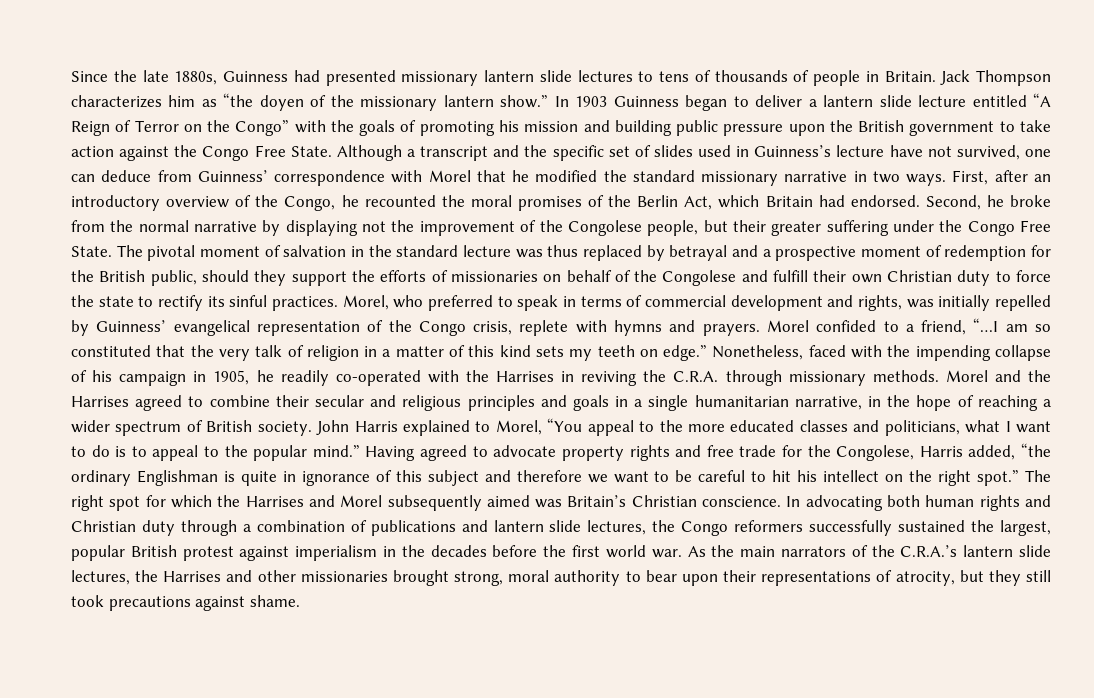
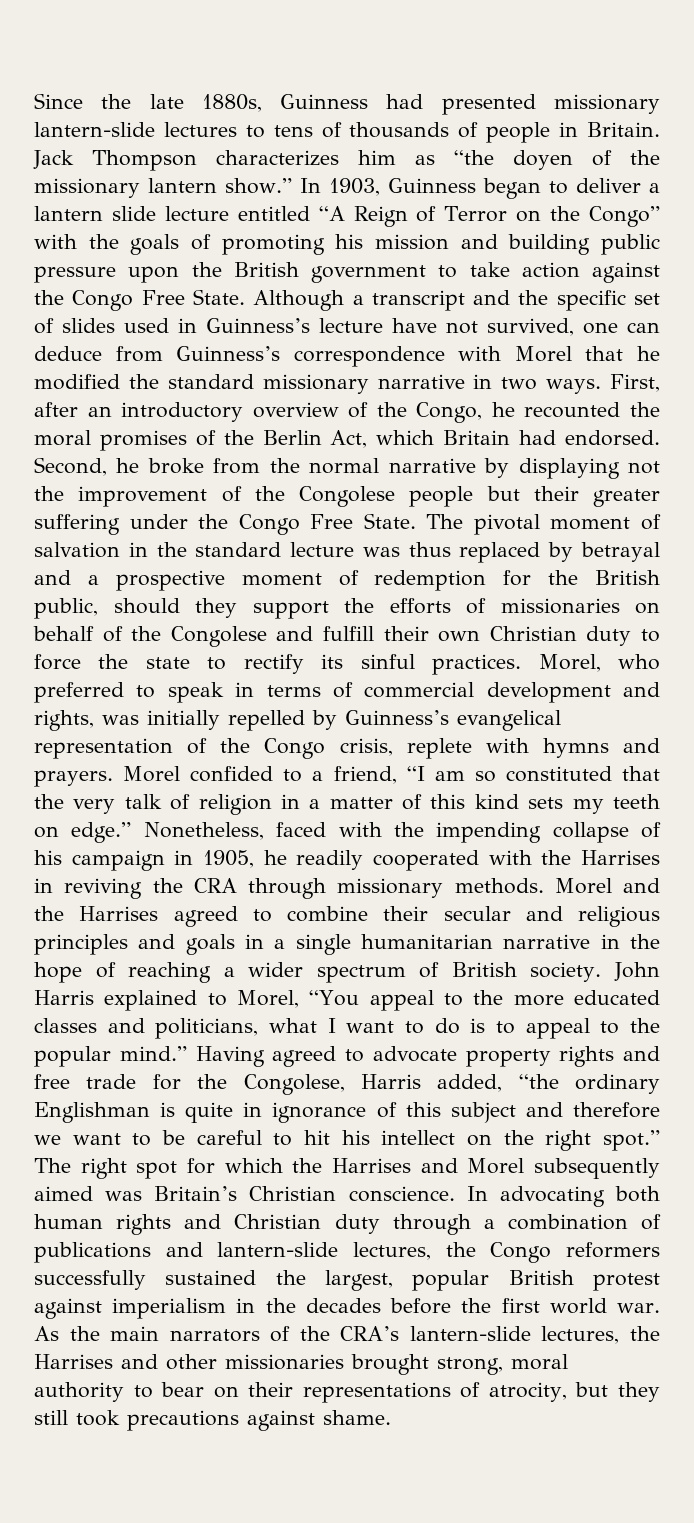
- Since the late 1880s, Guinness had presented missionary lantern slide lectures to tens of thousands of people in Britain.
+ Since the late 1880s, Guinness had presented missionary lantern-slide lectures to tens of thousands of people in Britain.
- In 1903 Guinness began to deliver a lantern slide lecture entitled “A Reign of Terror on the Congo” with the goals of promoting his mission and building public pressure upon the British government to take action against the Congo Free State.
+ In 1903, Guinness began to deliver a lantern slide lecture entitled “A Reign of Terror on the Congo” with the goals of promoting his mission and building public pressure upon the British government to take action against the Congo Free State.
- Although a transcript and the specific set of slides used in Guinness’s lecture have not survived, one can deduce from Guinness’ correspondence with Morel that he modified the standard missionary narrative in two ways.
+ Although a transcript and the specific set of slides used in Guinness’s lecture have not survived, one can deduce from Guinness’s correspondence with Morel that he modified the standard missionary narrative in two ways.
- Second, he broke from the normal narrative by displaying not the improvement of the Congolese people, but their greater suffering under the Congo Free State.
+ Second, he broke from the normal narrative by displaying not the improvement of the Congolese people but their greater suffering under the Congo Free State.
- Morel, who preferred to speak in terms of commercial development and rights, was initially repelled by Guinness’ evangelical representation of the Congo crisis, replete with hymns and prayers.
+ Morel, who preferred to speak in terms of commercial development and rights, was initially repelled by Guinness’s evangelical representation of the Congo crisis, replete with hymns and prayers.
- Morel confided to a friend, “…I am so constituted that the very talk of religion in a matter of this kind sets my teeth on edge.”
+ Morel confided to a friend, “I am so constituted that the very talk of religion in a matter of this kind sets my teeth on edge.”
- Nonetheless, faced with the impending collapse of his campaign in 1905, he readily co-operated with the Harrises in reviving the C.R.A. through missionary methods.
+ Nonetheless, faced with the impending collapse of his campaign in 1905, he readily cooperated with the Harrises in reviving the CRA through missionary methods.
- Morel and the Harrises agreed to combine their secular and religious principles and goals in a single humanitarian narrative, in the hope of reaching a wider spectrum of British society.
+ Morel and the Harrises agreed to combine their secular and religious principles and goals in a single humanitarian narrative in the hope of reaching a wider spectrum of British society.
- In advocating both human rights and Christian duty through a combination of publications and lantern slide lectures, the Congo reformers successfully sustained the largest, popular British protest against imperialism in the decades before the first world war.
+ In advocating both human rights and Christian duty through a combination of publications and lantern-slide lectures, the Congo reformers successfully sustained the largest, popular British protest against imperialism in the decades before the first world war.
- As the main narrators of the C.R.A.’s lantern slide lectures, the Harrises and other missionaries brought strong, moral authority to bear upon their representations of atrocity, but they still took precautions against shame.
+ As the main narrators of the CRA’s lantern-slide lectures, the Harrises and other missionaries brought strong, moral authority to bear on their representations of atrocity, but they still took precautions against shame.

